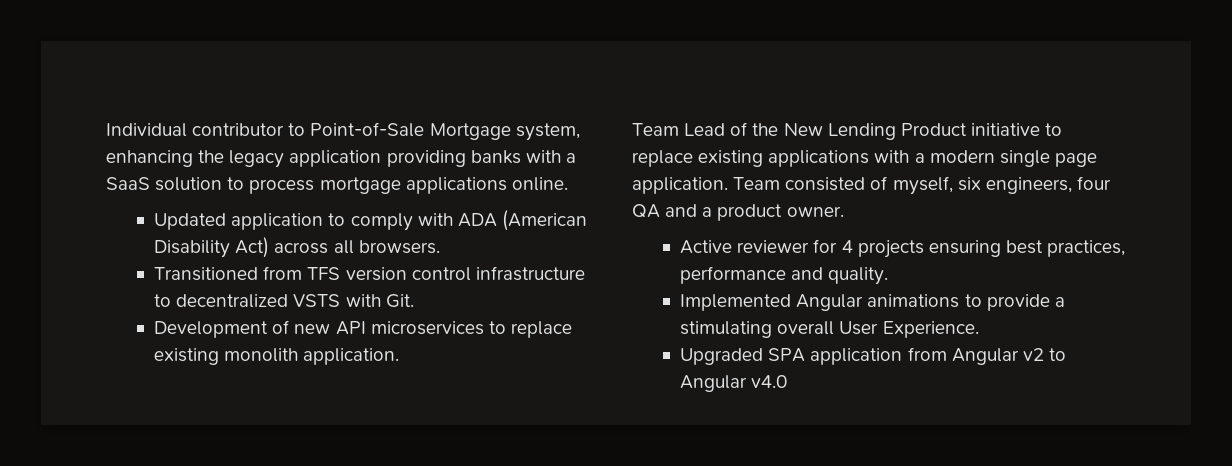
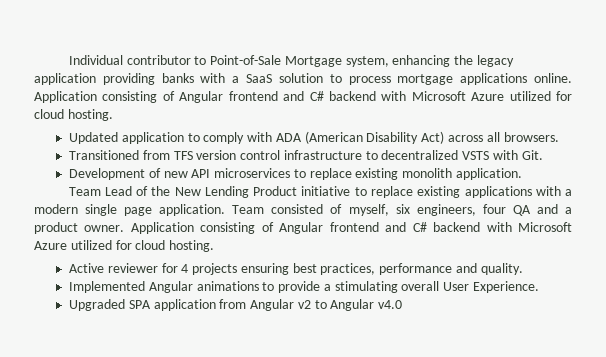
- Individual contributor to Point-of-Sale Mortgage system, enhancing the legacy application providing banks with a SaaS solution to process mortgage applications online.
+ Individual contributor to Point-of-Sale Mortgage system, enhancing the legacy application providing banks with a SaaS solution to process mortgage applications online. Application consisting of Angular frontend and C# backend with Microsoft Azure utilized for cloud hosting.
- Team consisted of myself, six engineers, four QA and a product owner.
+ Team consisted of myself, six engineers, four QA and a product owner. Application consisting of Angular frontend and C# backend with Microsoft Azure utilized for cloud hosting.

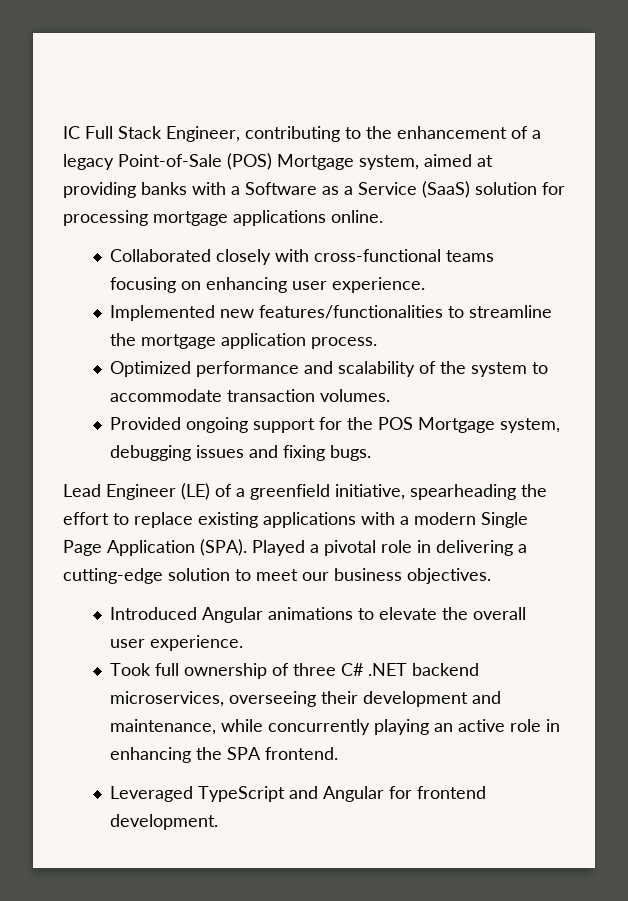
- Individual contributor to Point-of-Sale Mortgage system, enhancing the legacy application providing banks with a SaaS solution to process mortgage applications online. Application consisting of Angular frontend and C# backend with Microsoft Azure utilized for cloud hosting.
- Updated application to comply with ADA (American Disability Act) across all browsers.
- Transitioned from TFS version control infrastructure to decentralized VSTS with Git.
- Development of new API microservices to replace existing monolith application.
- Team Lead of the New Lending Product initiative to replace existing applications with a modern single page application. Team consisted of myself, six engineers, four QA and a product owner. Application consisting of Angular frontend and C# backend with Microsoft Azure utilized for cloud hosting.
- Active reviewer for 4 projects ensuring best practices, performance and quality.
- Implemented Angular animations to provide a stimulating overall User Experience.
- Upgraded SPA application from Angular v2 to Angular v4.0
+ IC Full Stack Engineer, contributing to the enhancement of a legacy Point-of-Sale (POS) Mortgage system, aimed at providing banks with a Software as a Service (SaaS) solution for processing mortgage applications online.
+ Collaborated closely with cross-functional teams focusing on enhancing user experience.
+ Implemented new features/functionalities to streamline the mortgage application process.
+ Optimized performance and scalability of the system to accommodate transaction volumes.
+ Provided ongoing support for the POS Mortgage system, debugging issues and fixing bugs.
+ Lead Engineer (LE) of a greenfield initiative, spearheading the effort to replace existing applications with a modern Single Page Application (SPA). Played a pivotal role in delivering a cutting-edge solution to meet our business objectives.
+ Introduced Angular animations to elevate the overall user experience.
+ Took full ownership of three C# .NET backend microservices, overseeing their development and maintenance, while concurrently playing an active role in enhancing the SPA frontend.
+ Leveraged TypeScript and Angular for frontend development.

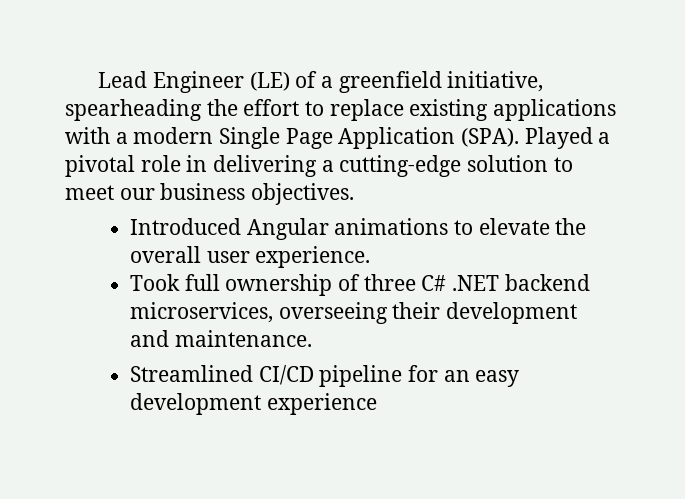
- IC Full Stack Engineer, contributing to the enhancement of a legacy Point-of-Sale (POS) Mortgage system, aimed at providing banks with a Software as a Service (SaaS) solution for processing mortgage applications online.
- Collaborated closely with cross-functional teams focusing on enhancing user experience.
- Implemented new features/functionalities to streamline the mortgage application process.
- Optimized performance and scalability of the system to accommodate transaction volumes.
- Provided ongoing support for the POS Mortgage system, debugging issues and fixing bugs.
- Took full ownership of three C# .NET backend microservices, overseeing their development and maintenance, while concurrently playing an active role in enhancing the SPA frontend.
- Leveraged TypeScript and Angular for frontend development.
+ Took full ownership of three C# .NET backend microservices, overseeing their development and maintenance.
+ Streamlined CI/CD pipeline for an easy development experience

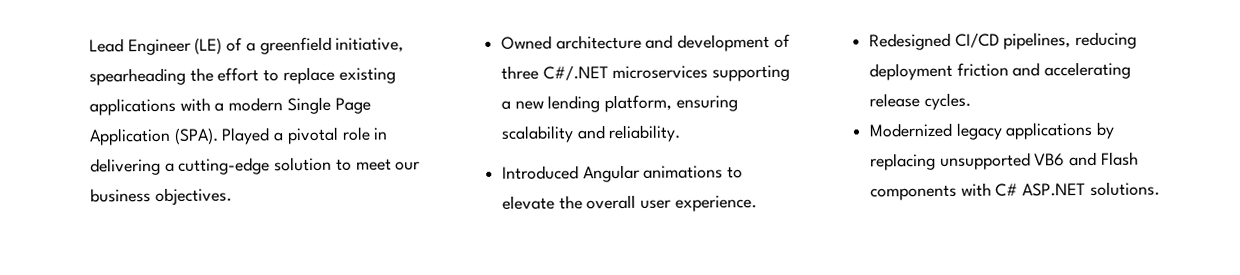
+ Owned architecture and development of three C#/.NET microservices supporting a new lending platform, ensuring scalability and reliability.
- Took full ownership of three C# .NET backend microservices, overseeing their development and maintenance.
- Streamlined CI/CD pipeline for an easy development experience
+ Redesigned CI/CD pipelines, reducing deployment friction and accelerating release cycles.
+ Modernized legacy applications by replacing unsupported VB6 and Flash components with C# ASP.NET solutions.

